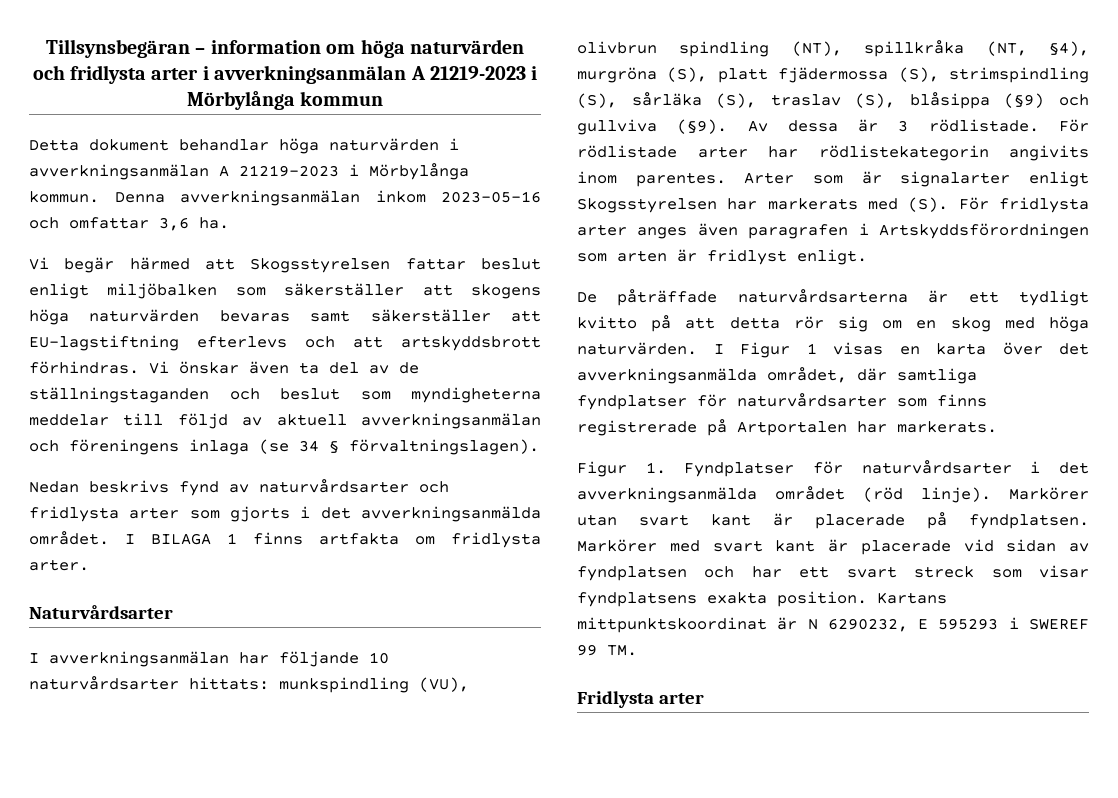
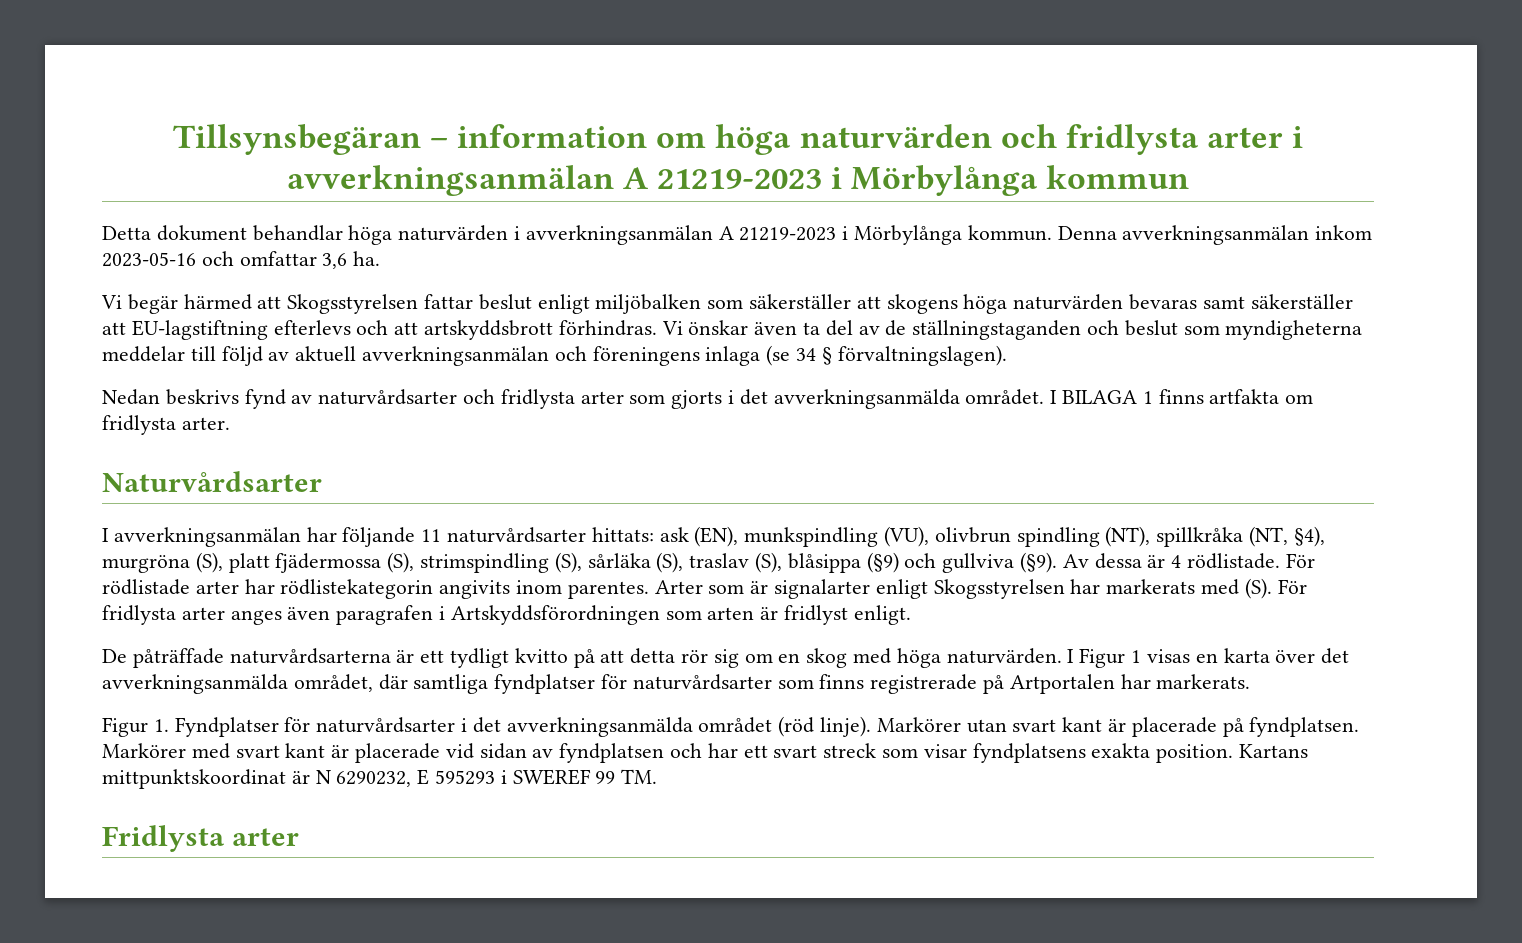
- I avverkningsanmälan har följande 10 naturvårdsarter hittats: munkspindling (VU), olivbrun spindling (NT), spillkråka (NT, §4), murgröna (S), platt fjädermossa (S), strimspindling (S), sårläka (S), traslav (S), blåsippa (§9) och gullviva (§9).
+ I avverkningsanmälan har följande 11 naturvårdsarter hittats: ask (EN), munkspindling (VU), olivbrun spindling (NT), spillkråka (NT, §4), murgröna (S), platt fjädermossa (S), strimspindling (S), sårläka (S), traslav (S), blåsippa (§9) och gullviva (§9).
- Av dessa är 3 rödlistade.
+ Av dessa är 4 rödlistade.

